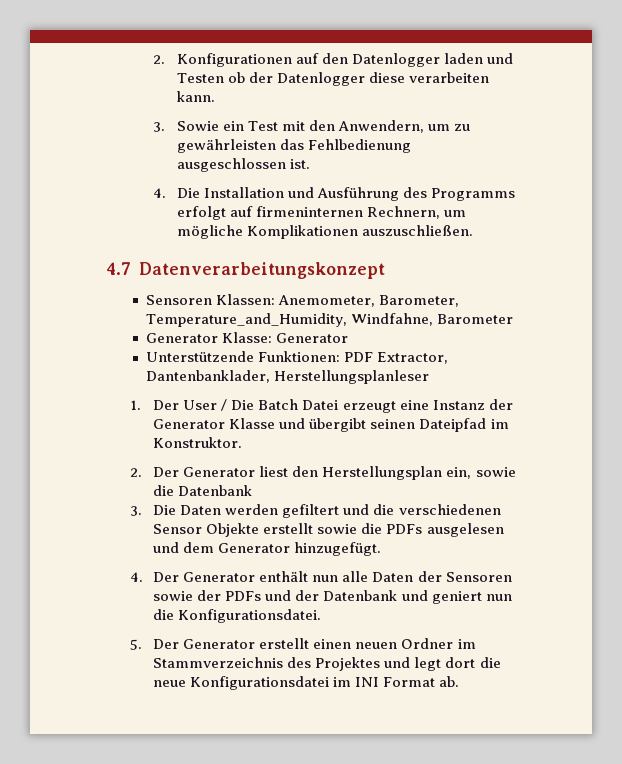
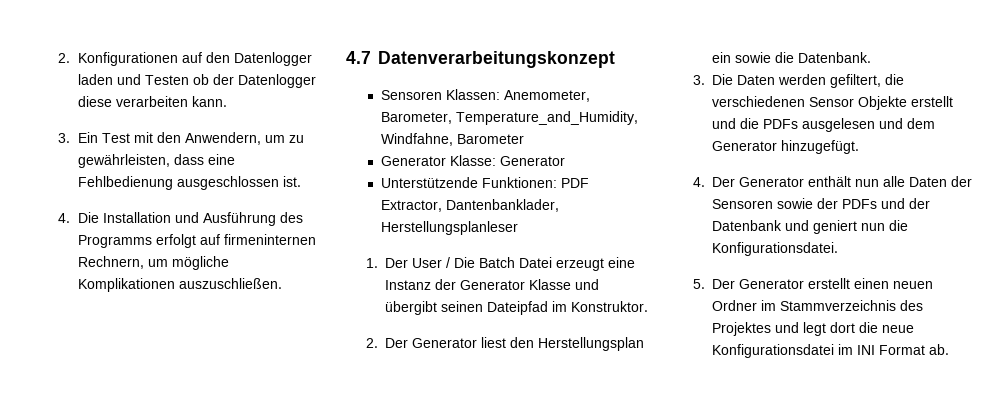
- 3. Sowie ein Test mit den Anwendern, um zu gewährleisten das Fehlbedienung ausgeschlossen ist.
+ 3. Ein Test mit den Anwendern, um zu gewährleisten, dass eine Fehlbedienung ausgeschlossen ist.
- 2. Der Generator liest den Herstellungsplan ein, sowie die Datenbank
+ 2. Der Generator liest den Herstellungsplan ein sowie die Datenbank.
- 3. Die Daten werden gefiltert und die verschiedenen Sensor Objekte erstellt sowie die PDFs ausgelesen und dem Generator hinzugefügt.
+ 3. Die Daten werden gefiltert, die verschiedenen Sensor Objekte erstellt und die PDFs ausgelesen und dem Generator hinzugefügt.

